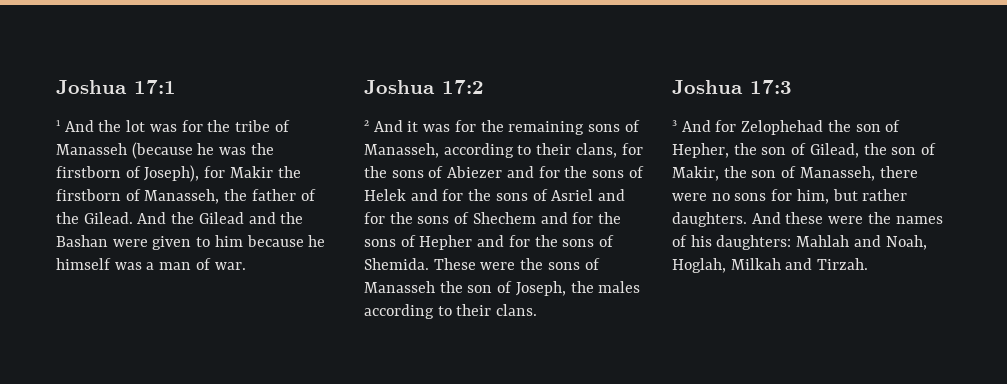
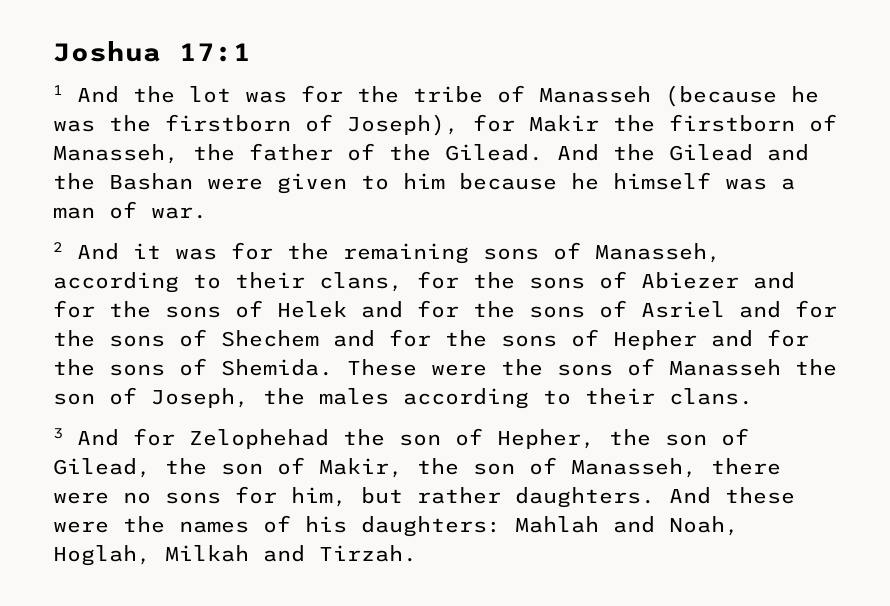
- Joshua 17:2
- Joshua 17:3

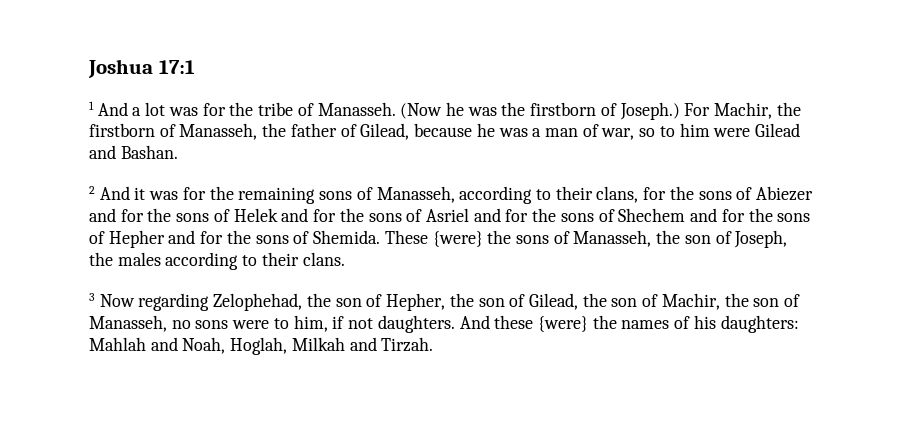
- 1 And the lot was for the tribe of Manasseh (because he was the firstborn of Joseph), for Makir the firstborn of Manasseh, the father of the Gilead. And the Gilead and the Bashan were given to him because he himself was a man of war.
+ 1 And a lot was for the tribe of Manasseh. (Now he was the firstborn of Joseph.) For Machir, the firstborn of Manasseh, the father of Gilead, because he was a man of war, so to him were Gilead and Bashan.
- These were the sons of Manasseh the son of Joseph, the males according to their clans.
+ These {were} the sons of Manasseh, the son of Joseph, the males according to their clans.
- 3 And for Zelophehad the son of Hepher, the son of Gilead, the son of Makir, the son of Manasseh, there were no sons for him, but rather daughters.
+ 3 Now regarding Zelophehad, the son of Hepher, the son of Gilead, the son of Machir, the son of Manasseh, no sons were to him, if not daughters.
- And these were the names of his daughters: Mahlah and Noah, Hoglah, Milkah and Tirzah.
+ And these {were} the names of his daughters: Mahlah and Noah, Hoglah, Milkah and Tirzah.

